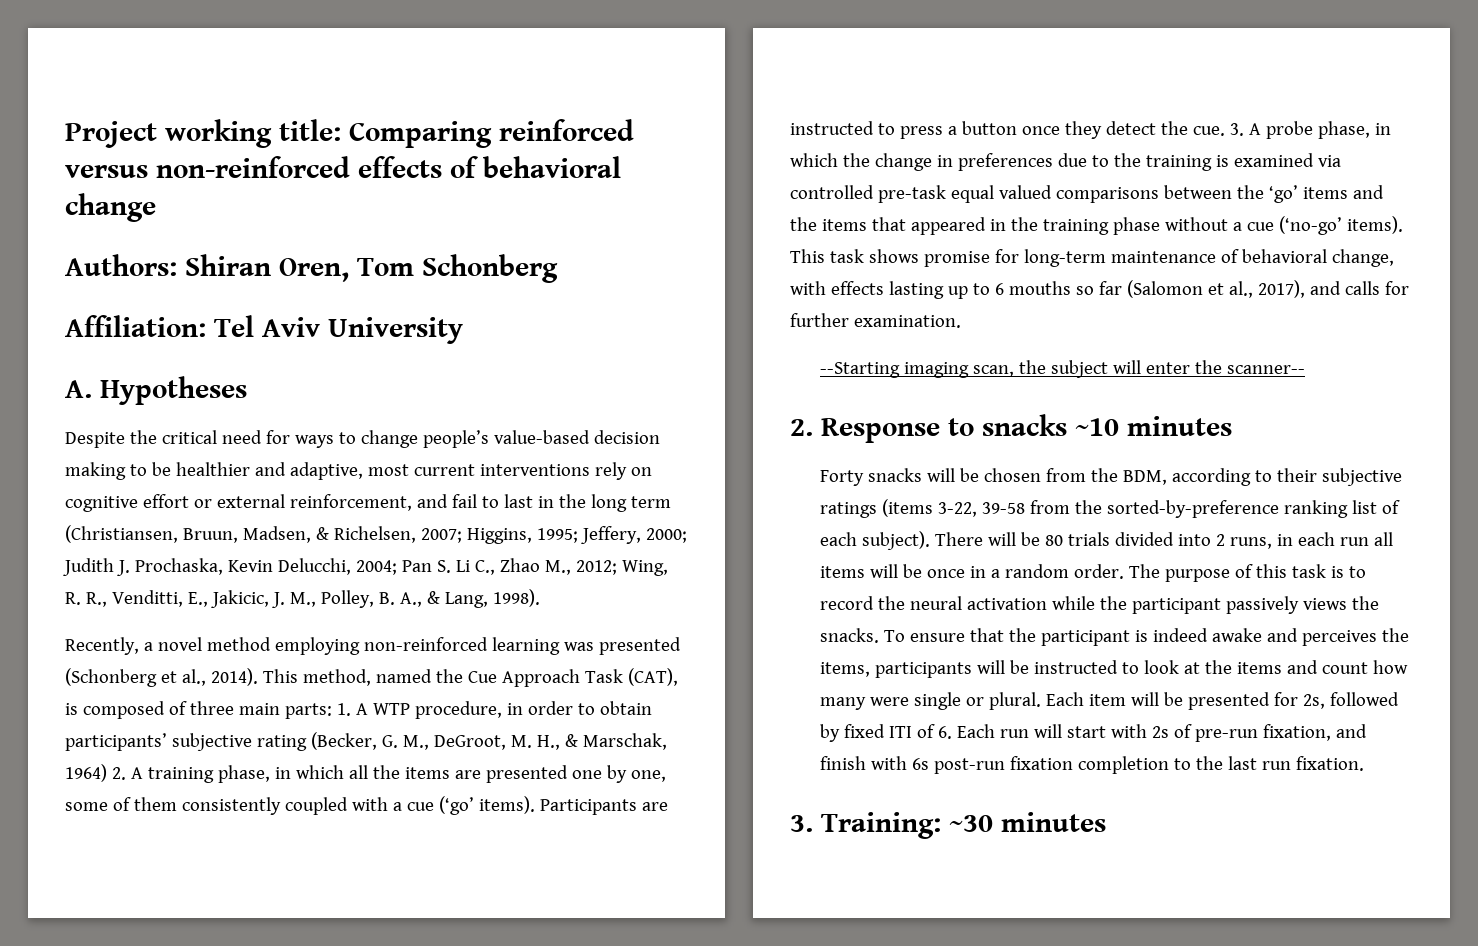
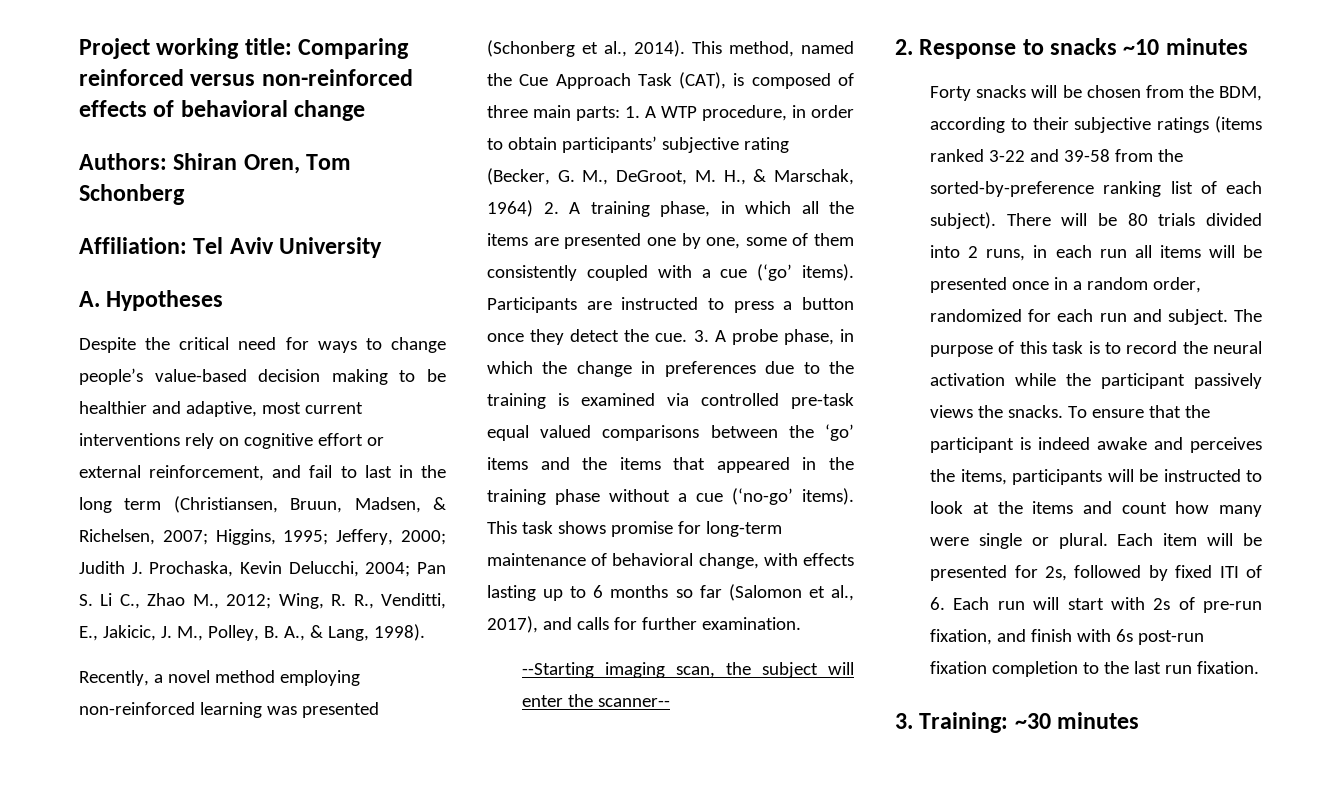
- This task shows promise for long-term maintenance of behavioral change, with effects lasting up to 6 mouths so far (Salomon et al., 2017), and calls for further examination.
+ This task shows promise for long-term maintenance of behavioral change, with effects lasting up to 6 months so far (Salomon et al., 2017), and calls for further examination.
- Forty snacks will be chosen from the BDM, according to their subjective ratings (items 3-22, 39-58 from the sorted-by-preference ranking list of each subject).
+ Forty snacks will be chosen from the BDM, according to their subjective ratings (items ranked 3-22 and 39-58 from the sorted-by-preference ranking list of each subject).
- There will be 80 trials divided into 2 runs, in each run all items will be once in a random order.
+ There will be 80 trials divided into 2 runs, in each run all items will be presented once in a random order, randomized for each run and subject.

